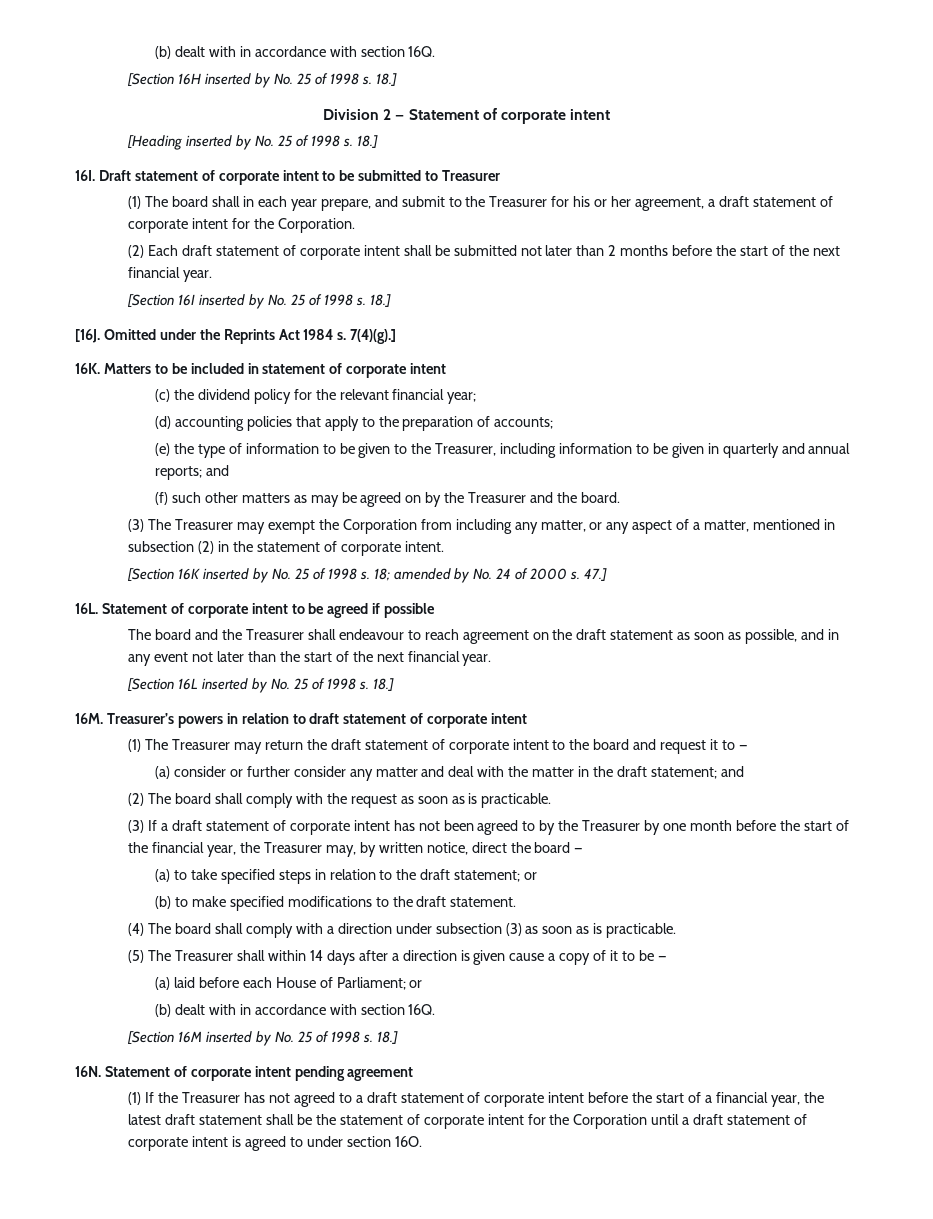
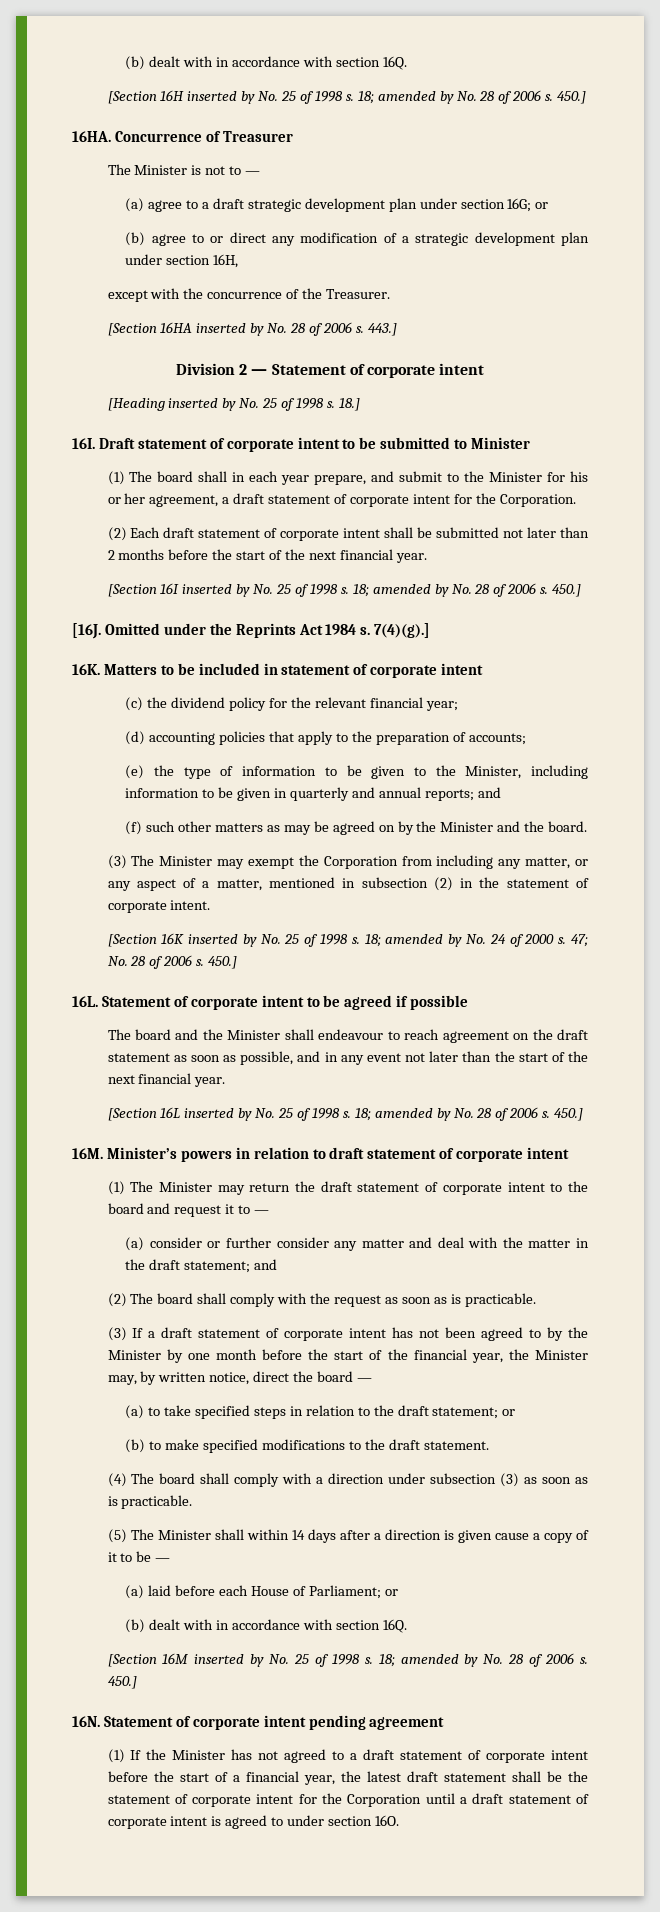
- [Section 16H inserted by No. 25 of 1998 s. 18.]
+ [Section 16H inserted by No. 25 of 1998 s. 18; amended by No. 28 of 2006 s. 450.]
+ 16HA. Concurrence of Treasurer
+ The Minister is not to —
+ (a) agree to a draft strategic development plan under section 16G; or
+ (b) agree to or direct any modification of a strategic development plan under section 16H,
+ except with the concurrence of the Treasurer.
+ [Section 16HA inserted by No. 28 of 2006 s. 443.]
- Draft statement of corporate intent to be submitted to Treasurer
+ Draft statement of corporate intent to be submitted to Minister
- (1) The board shall in each year prepare, and submit to the Treasurer for his or her agreement, a draft statement of corporate intent for the Corporation.
+ (1) The board shall in each year prepare, and submit to the Minister for his or her agreement, a draft statement of corporate intent for the Corporation.
- [Section 16I inserted by No. 25 of 1998 s. 18.]
+ [Section 16I inserted by No. 25 of 1998 s. 18; amended by No. 28 of 2006 s. 450.]
- (e) the type of information to be given to the Treasurer, including information to be given in quarterly and annual reports; and
+ (e) the type of information to be given to the Minister, including information to be given in quarterly and annual reports; and
- (f) such other matters as may be agreed on by the Treasurer and the board.
+ (f) such other matters as may be agreed on by the Minister and the board.
- (3) The Treasurer may exempt the Corporation from including any matter, or any aspect of a matter, mentioned in subsection (2) in the statement of corporate intent.
+ (3) The Minister may exempt the Corporation from including any matter, or any aspect of a matter, mentioned in subsection (2) in the statement of corporate intent.
- 47.]
+ 47; No. 28 of 2006 s. 450.]
- The board and the Treasurer shall endeavour to reach agreement on the draft statement as soon as possible, and in any event not later than the start of the next financial year.
+ The board and the Minister shall endeavour to reach agreement on the draft statement as soon as possible, and in any event not later than the start of the next financial year.
- [Section 16L inserted by No. 25 of 1998 s. 18.]
+ [Section 16L inserted by No. 25 of 1998 s. 18; amended by No. 28 of 2006 s. 450.]
- Treasurer’s powers in relation to draft statement of corporate intent
+ Minister’s powers in relation to draft statement of corporate intent
- (1) The Treasurer may return the draft statement of corporate intent to the board and request it to —
+ (1) The Minister may return the draft statement of corporate intent to the board and request it to —
- (3) If a draft statement of corporate intent has not been agreed to by the Treasurer by one month before the start of the financial year, the Treasurer may, by written notice, direct the board —
+ (3) If a draft statement of corporate intent has not been agreed to by the Minister by one month before the start of the financial year, the Minister may, by written notice, direct the board —
- (5) The Treasurer shall within 14 days after a direction is given cause a copy of it to be —
+ (5) The Minister shall within 14 days after a direction is given cause a copy of it to be —
- [Section 16M inserted by No. 25 of 1998 s. 18.]
+ [Section 16M inserted by No. 25 of 1998 s. 18; amended by No. 28 of 2006 s. 450.]
- (1) If the Treasurer has not agreed to a draft statement of corporate intent before the start of a financial year, the latest draft statement shall be the statement of corporate intent for the Corporation until a draft statement of corporate intent is agreed to under section 16O.
+ (1) If the Minister has not agreed to a draft statement of corporate intent before the start of a financial year, the latest draft statement shall be the statement of corporate intent for the Corporation until a draft statement of corporate intent is agreed to under section 16O.

